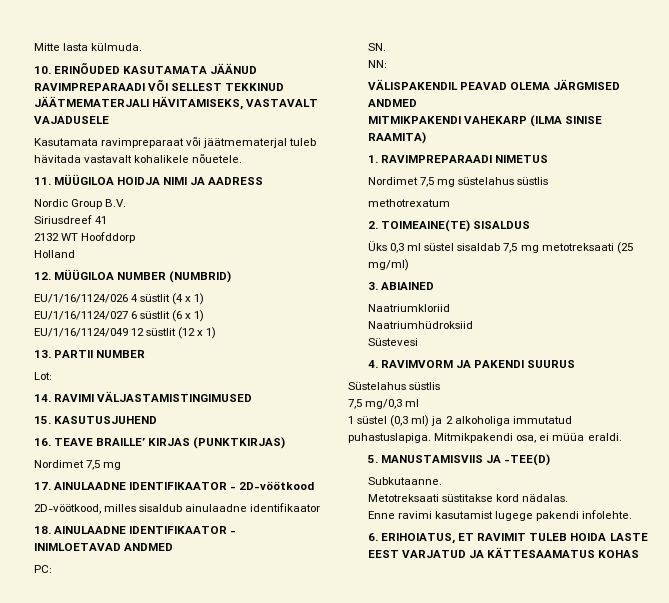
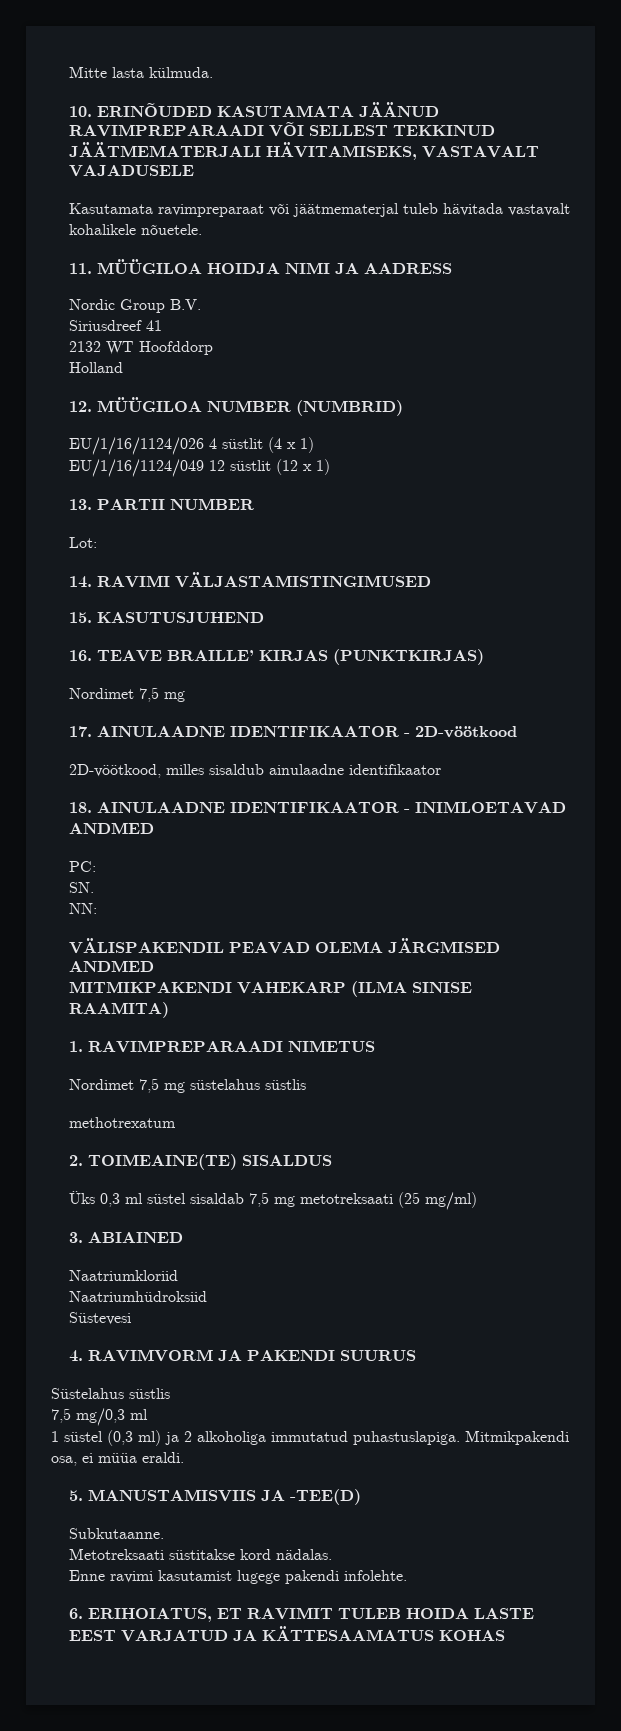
- EU/1/16/1124/027 6 süstlit (6 x 1)

